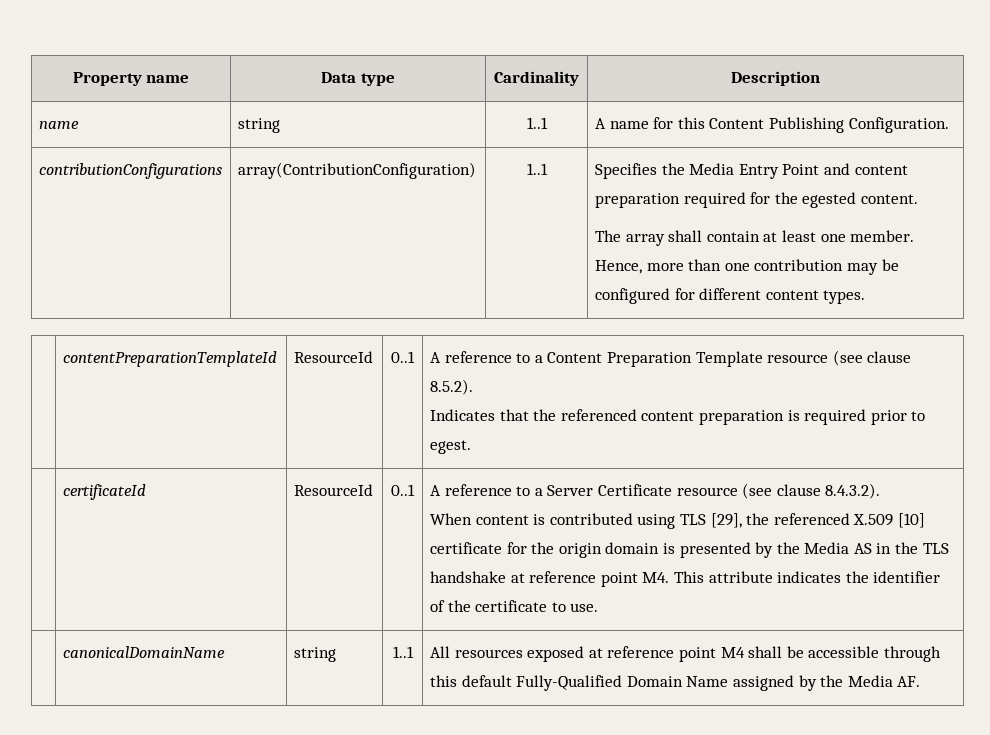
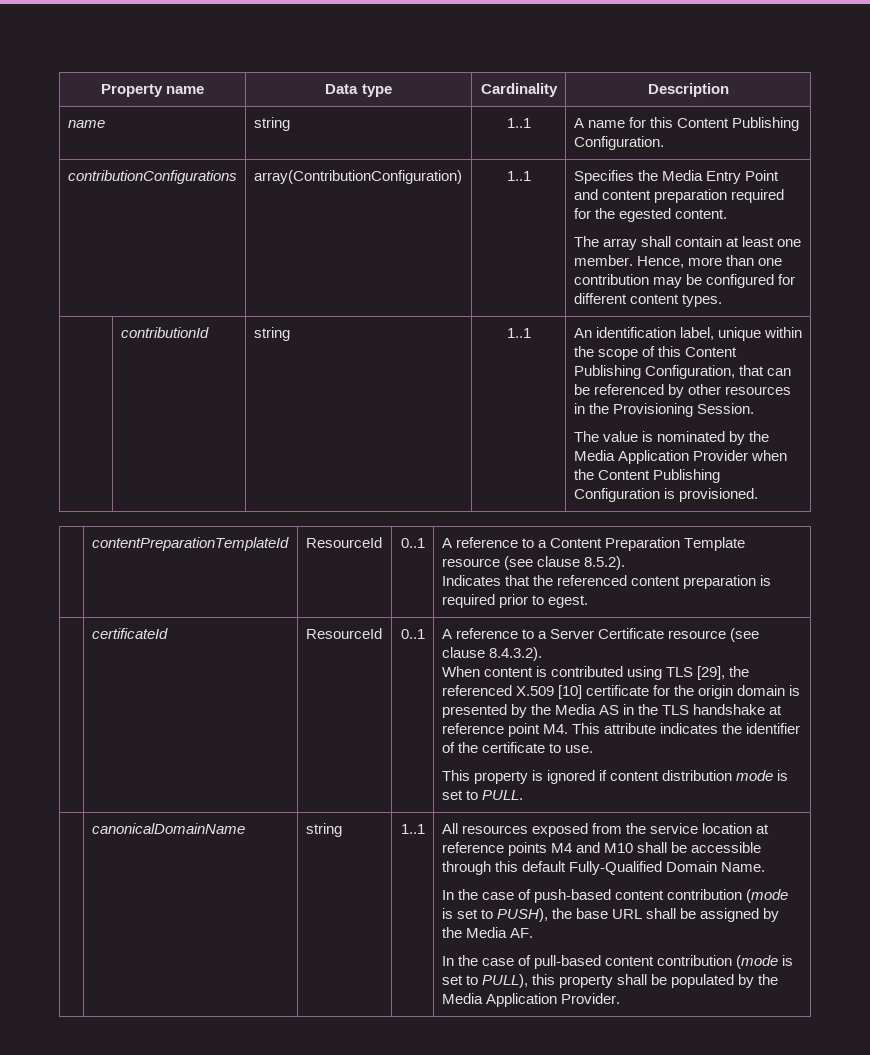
+ contributionId | string | 1..1 | An identification label, unique within the scope of this Content Publishing Configuration, that can be referenced by other resources in the Provisioning Session.
+ The value is nominated by the Media Application Provider when the Content Publishing Configuration is provisioned.
+ This property is ignored if content distribution mode is set to PULL.
- All resources exposed at reference point M4 shall be accessible through this default Fully-Qualified Domain Name assigned by the Media AF.
+ All resources exposed from the service location at reference points M4 and M10 shall be accessible through this default Fully-Qualified Domain Name.
+ In the case of push-based content contribution (mode is set to PUSH), the base URL shall be assigned by the Media AF.
+ In the case of pull-based content contribution (mode is set to PULL), this property shall be populated by the Media Application Provider.

